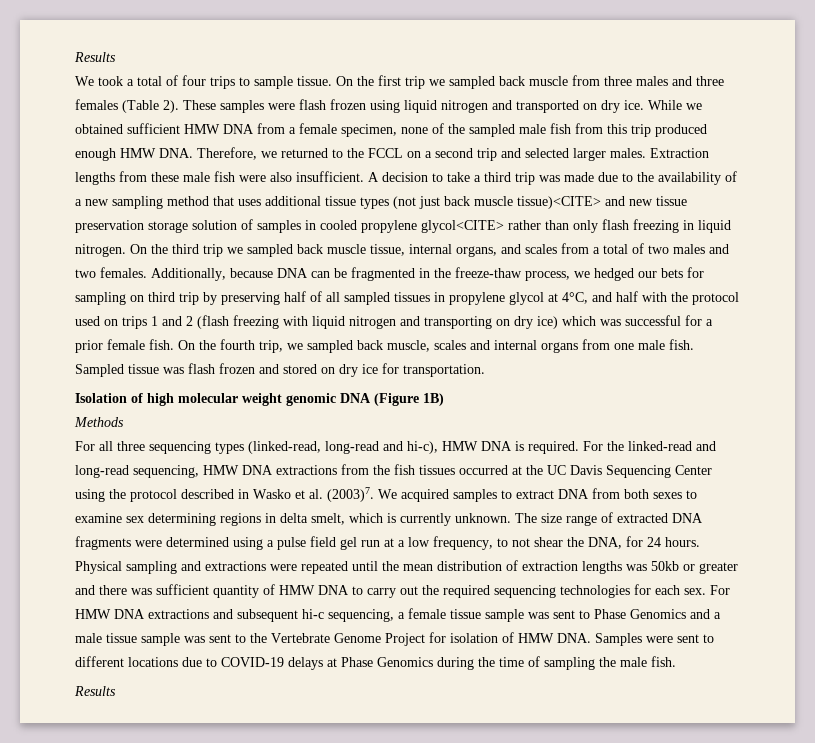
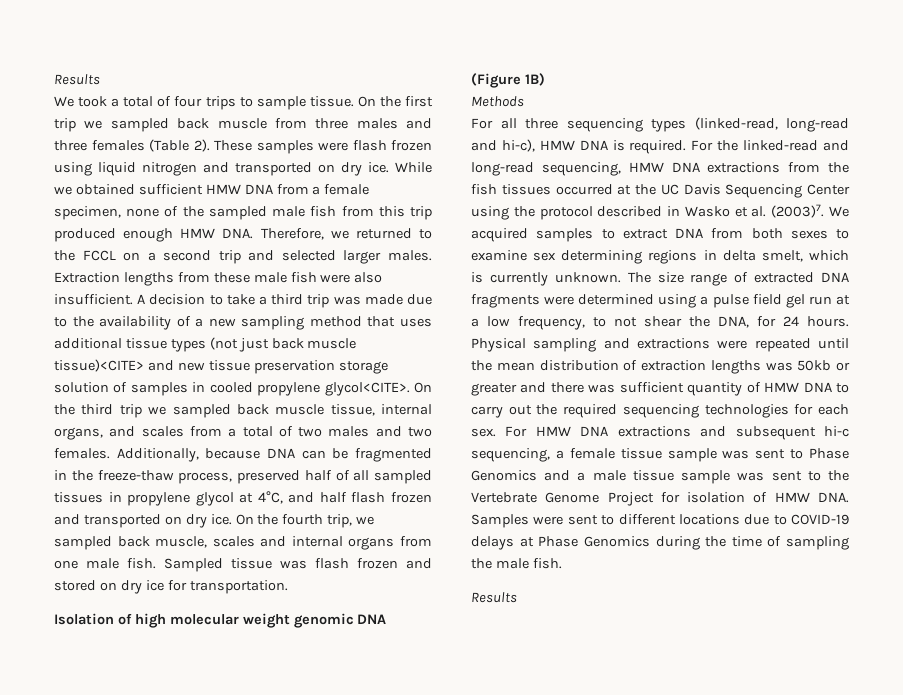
- A decision to take a third trip was made due to the availability of a new sampling method that uses additional tissue types (not just back muscle tissue)<CITE> and new tissue preservation storage solution of samples in cooled propylene glycol<CITE> rather than only flash freezing in liquid nitrogen.
+ A decision to take a third trip was made due to the availability of a new sampling method that uses additional tissue types (not just back muscle tissue)<CITE> and new tissue preservation storage solution of samples in cooled propylene glycol<CITE>.
- Additionally, because DNA can be fragmented in the freeze-thaw process, we hedged our bets for sampling on third trip by preserving half of all sampled tissues in propylene glycol at 4°C, and half with the protocol used on trips 1 and 2 (flash freezing with liquid nitrogen and transporting on dry ice) which was successful for a prior female fish.
+ Additionally, because DNA can be fragmented in the freeze-thaw process, preserved half of all sampled tissues in propylene glycol at 4°C, and half flash frozen and transported on dry ice.

